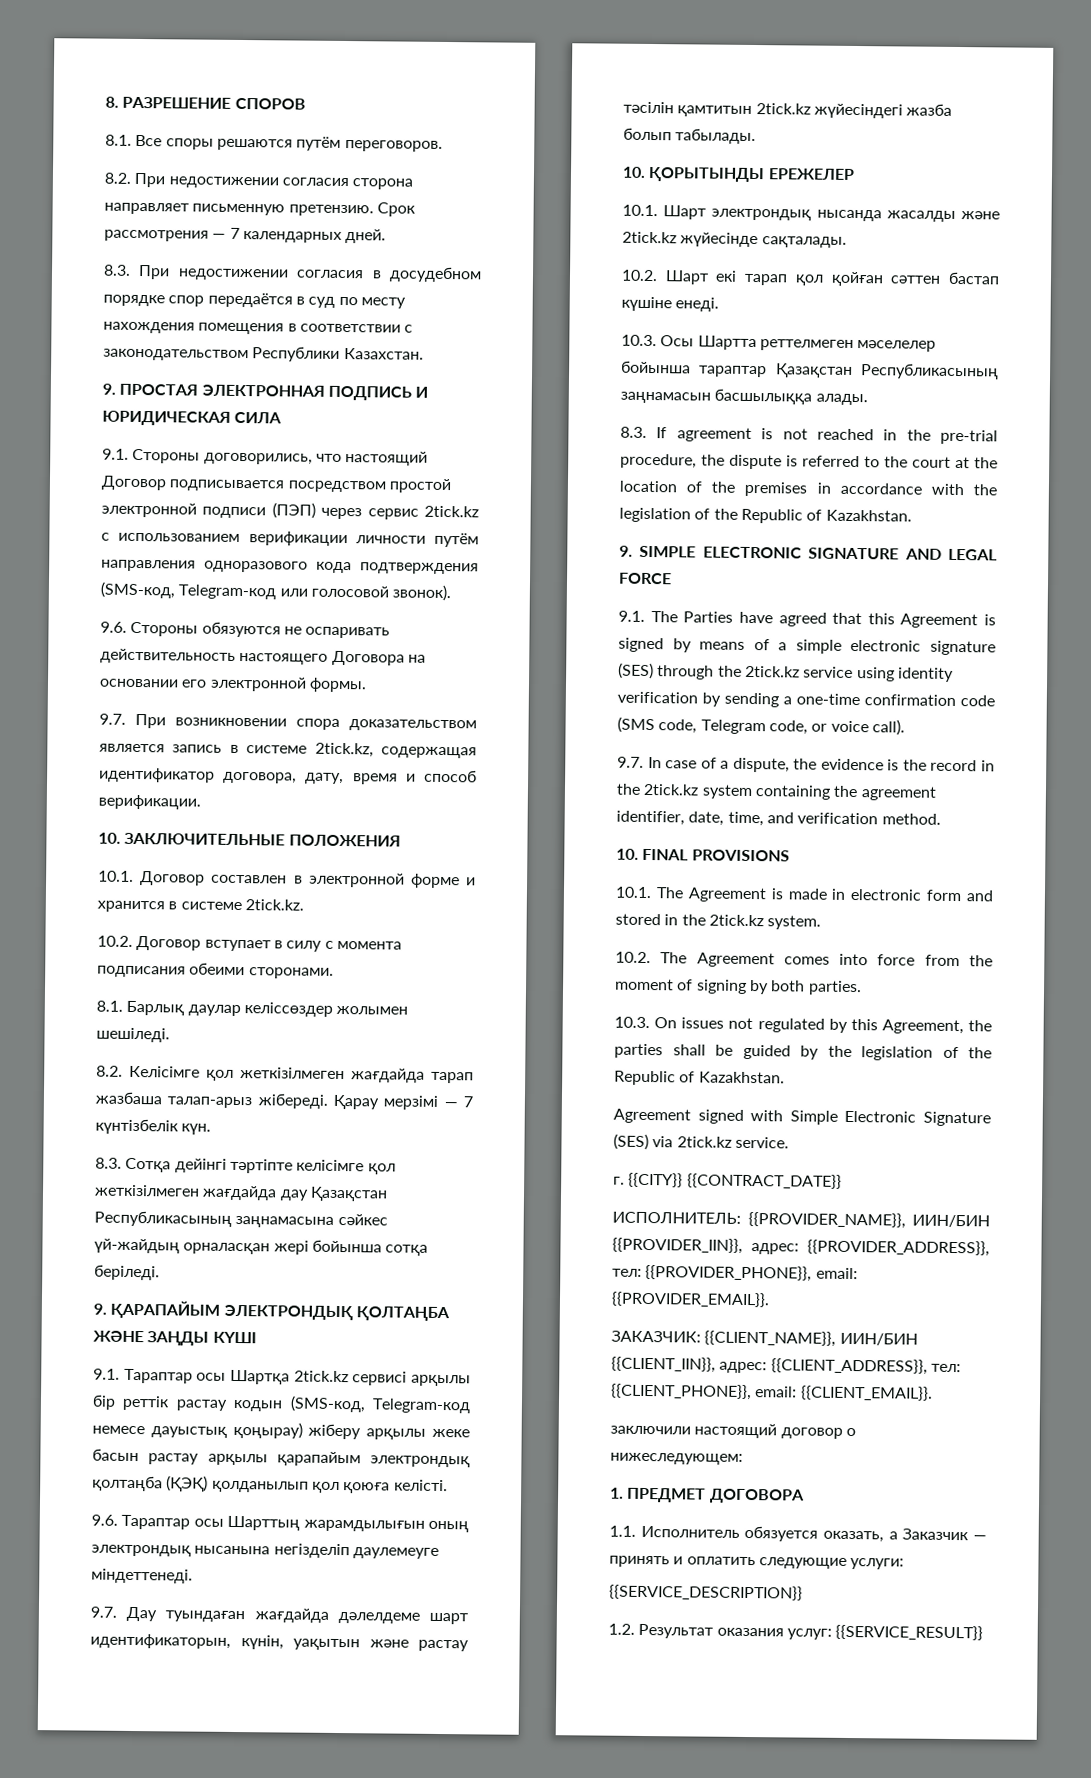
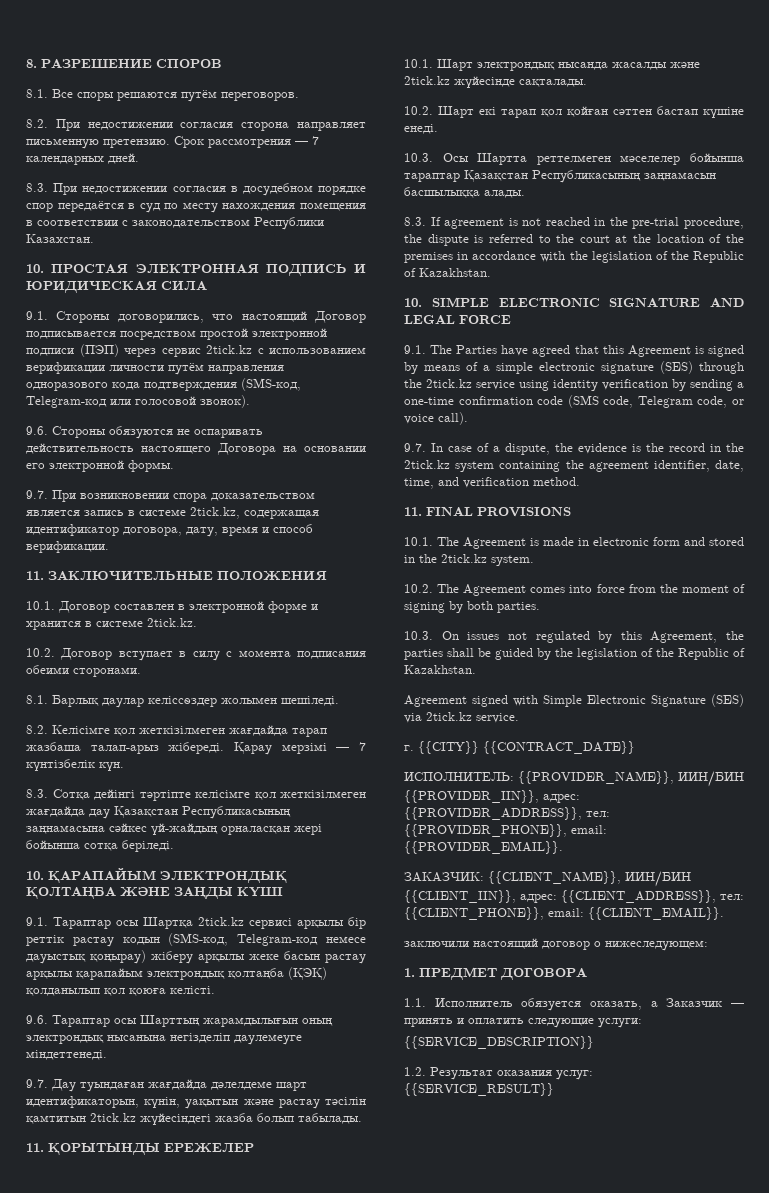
- 9. ПРОСТАЯ ЭЛЕКТРОННАЯ ПОДПИСЬ И ЮРИДИЧЕСКАЯ СИЛА
+ 10. ПРОСТАЯ ЭЛЕКТРОННАЯ ПОДПИСЬ И ЮРИДИЧЕСКАЯ СИЛА
- 10. ЗАКЛЮЧИТЕЛЬНЫЕ ПОЛОЖЕНИЯ
+ 11. ЗАКЛЮЧИТЕЛЬНЫЕ ПОЛОЖЕНИЯ
- 9. ҚАРАПАЙЫМ ЭЛЕКТРОНДЫҚ ҚОЛТАҢБА ЖӘНЕ ЗАҢДЫ КҮШІ
+ 10. ҚАРАПАЙЫМ ЭЛЕКТРОНДЫҚ ҚОЛТАҢБА ЖӘНЕ ЗАҢДЫ КҮШІ
- 10. ҚОРЫТЫНДЫ ЕРЕЖЕЛЕР
+ 11. ҚОРЫТЫНДЫ ЕРЕЖЕЛЕР
- 9. SIMPLE ELECTRONIC SIGNATURE AND LEGAL FORCE
+ 10. SIMPLE ELECTRONIC SIGNATURE AND LEGAL FORCE
- 10. FINAL PROVISIONS
+ 11. FINAL PROVISIONS

